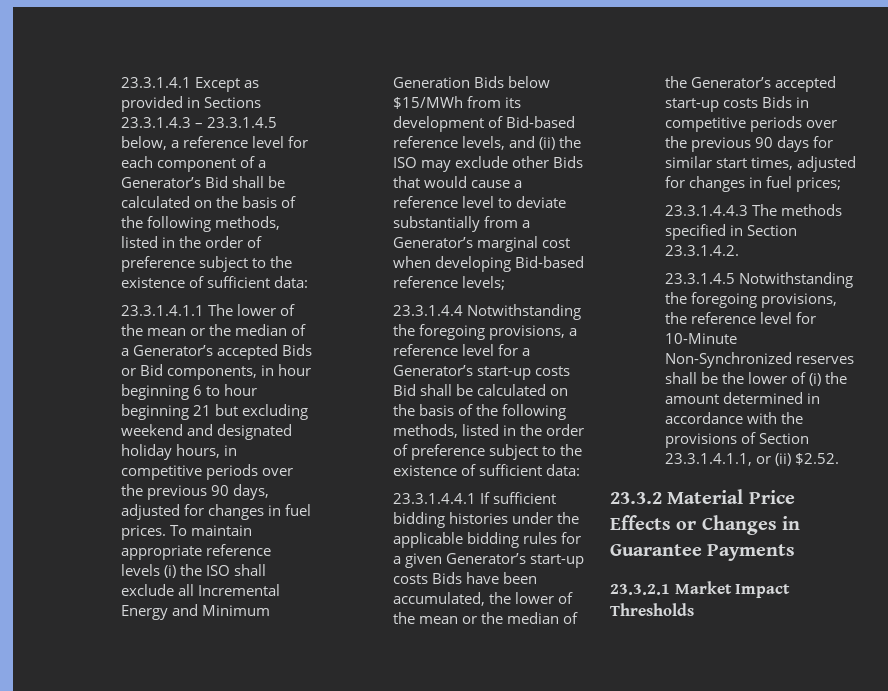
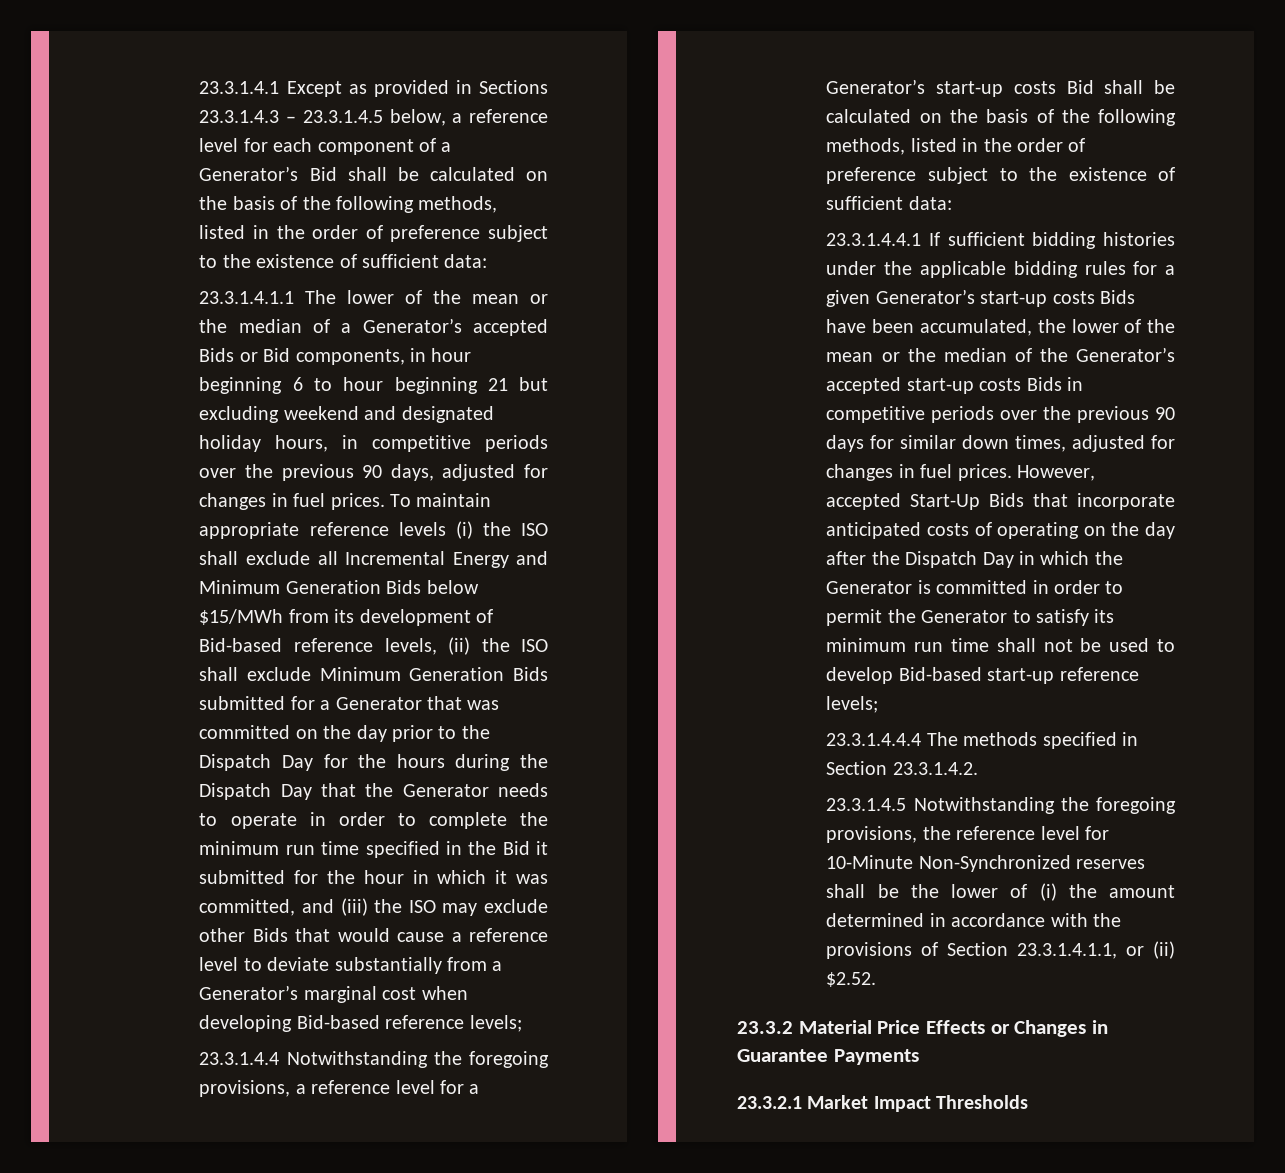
- To maintain appropriate reference levels (i) the ISO shall exclude all Incremental Energy and Minimum Generation Bids below $15/MWh from its development of Bid-based reference levels, and (ii) the ISO may exclude other Bids that would cause a reference level to deviate substantially from a Generator’s marginal cost when developing Bid-based reference levels;
+ To maintain appropriate reference levels (i) the ISO shall exclude all Incremental Energy and Minimum Generation Bids below $15/MWh from its development of Bid-based reference levels, (ii) the ISO shall exclude Minimum Generation Bids submitted for a Generator that was committed on the day prior to the Dispatch Day for the hours during the Dispatch Day that the Generator needs to operate in order to complete the minimum run time specified in the Bid it submitted for the hour in which it was committed, and (iii) the ISO may exclude other Bids that would cause a reference level to deviate substantially from a Generator’s marginal cost when developing Bid-based reference levels;
- 23.3.1.4.4.1 If sufficient bidding histories under the applicable bidding rules for a given Generator’s start-up costs Bids have been accumulated, the lower of the mean or the median of the Generator’s accepted start-up costs Bids in competitive periods over the previous 90 days for similar start times, adjusted for changes in fuel prices;
- 23.3.1.4.4.3 The methods specified in Section 23.3.1.4.2.
+ 23.3.1.4.4.1 If sufficient bidding histories under the applicable bidding rules for a given Generator’s start-up costs Bids have been accumulated, the lower of the mean or the median of the Generator’s accepted start-up costs Bids in competitive periods over the previous 90 days for similar down times, adjusted for changes in fuel prices. However, accepted Start-Up Bids that incorporate anticipated costs of operating on the day after the Dispatch Day in which the Generator is committed in order to permit the Generator to satisfy its minimum run time shall not be used to develop Bid-based start-up reference levels;
+ 23.3.1.4.4.4 The methods specified in Section 23.3.1.4.2.

